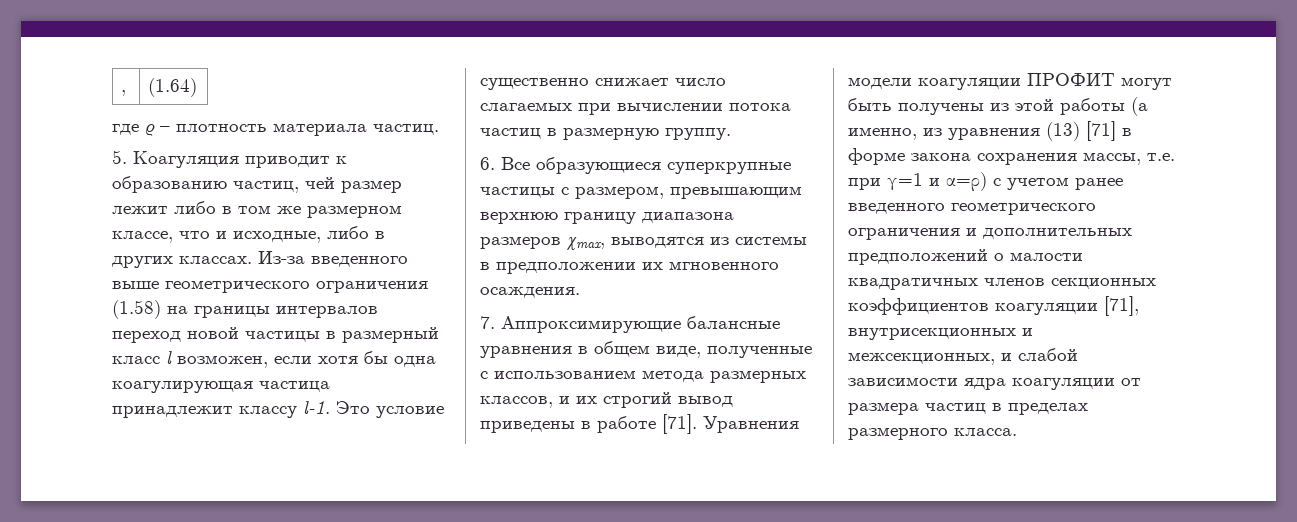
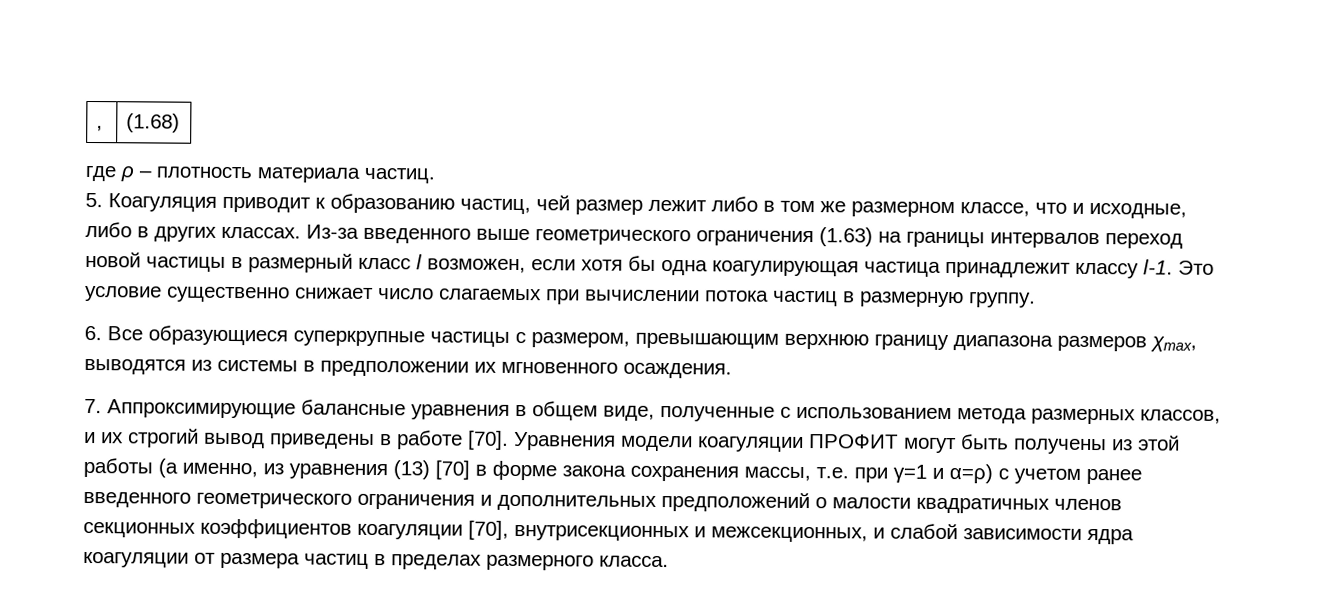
- , | (1.64)
+ , | (1.68)
- Из-за введенного выше геометрического ограничения (1.58) на границы интервалов переход новой частицы в размерный класс l возможен, если хотя бы одна коагулирующая частица принадлежит классу l-1.
+ Из-за введенного выше геометрического ограничения (1.63) на границы интервалов переход новой частицы в размерный класс l возможен, если хотя бы одна коагулирующая частица принадлежит классу l-1.
- 7. Аппроксимирующие балансные уравнения в общем виде, полученные с использованием метода размерных классов, и их строгий вывод приведены в работе [71].
+ 7. Аппроксимирующие балансные уравнения в общем виде, полученные с использованием метода размерных классов, и их строгий вывод приведены в работе [70].
- Уравнения модели коагуляции ПРОФИТ могут быть получены из этой работы (а именно, из уравнения (13) [71] в форме закона сохранения массы, т.е. при γ=1 и α=ρ) с учетом ранее введенного геометрического ограничения и дополнительных предположений о малости квадратичных членов секционных коэффициентов коагуляции [71], внутрисекционных и межсекционных, и слабой зависимости ядра коагуляции от размера частиц в пределах размерного класса.
+ Уравнения модели коагуляции ПРОФИТ могут быть получены из этой работы (а именно, из уравнения (13) [70] в форме закона сохранения массы, т.е. при γ=1 и α=ρ) с учетом ранее введенного геометрического ограничения и дополнительных предположений о малости квадратичных членов секционных коэффициентов коагуляции [70], внутрисекционных и межсекционных, и слабой зависимости ядра коагуляции от размера частиц в пределах размерного класса.

